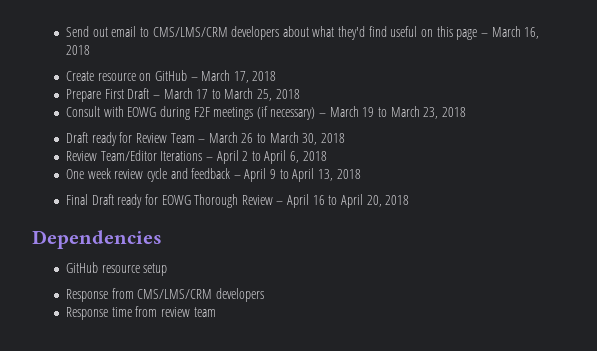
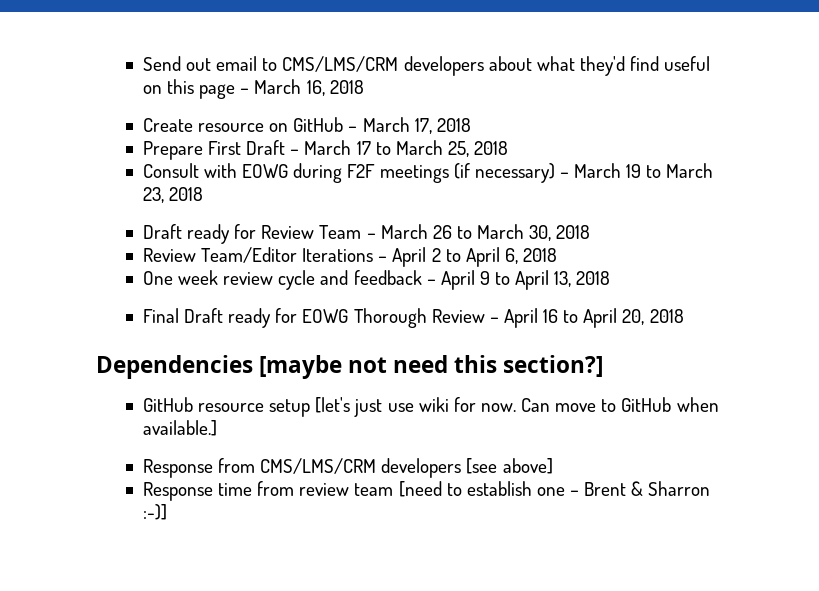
- Dependencies
- GitHub resource setup
+ Dependencies [maybe not need this section?]
+ GitHub resource setup [let's just use wiki for now. Can move to GitHub when available.]
- Response from CMS/LMS/CRM developers
+ Response from CMS/LMS/CRM developers [see above]
- Response time from review team
+ Response time from review team [need to establish one – Brent & Sharron :-)]

